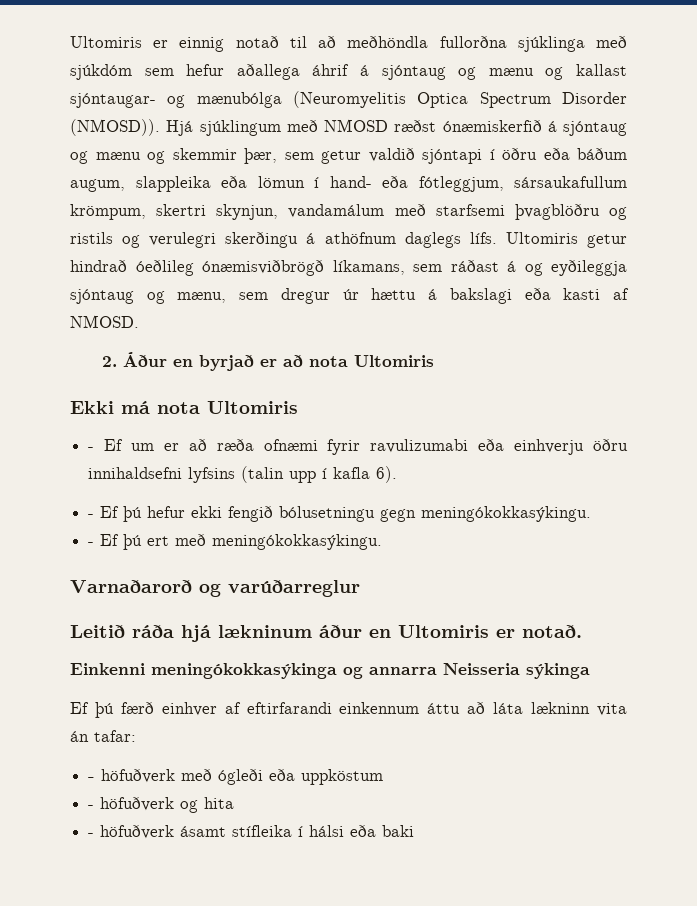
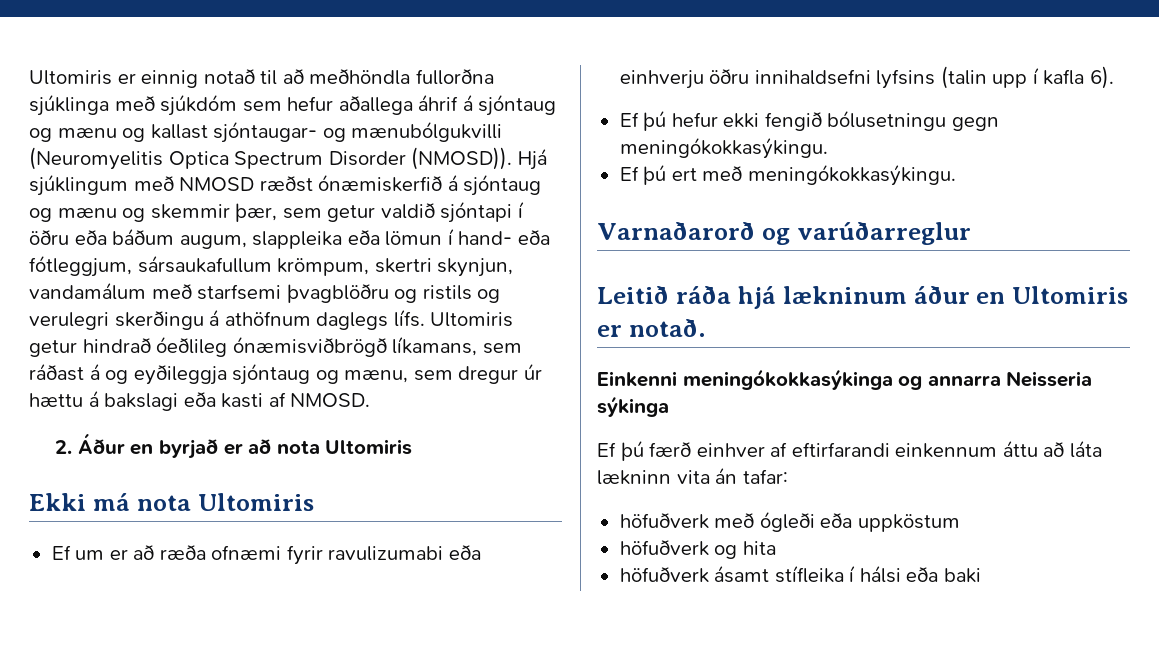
- Ultomiris er einnig notað til að meðhöndla fullorðna sjúklinga með sjúkdóm sem hefur aðallega áhrif á sjóntaug og mænu og kallast sjóntaugar- og mænubólga (Neuromyelitis Optica Spectrum Disorder (NMOSD)).
+ Ultomiris er einnig notað til að meðhöndla fullorðna sjúklinga með sjúkdóm sem hefur aðallega áhrif á sjóntaug og mænu og kallast sjóntaugar- og mænubólgukvilli (Neuromyelitis Optica Spectrum Disorder (NMOSD)).
- - Ef um er að ræða ofnæmi fyrir ravulizumabi eða einhverju öðru innihaldsefni lyfsins (talin upp í kafla 6).
+ Ef um er að ræða ofnæmi fyrir ravulizumabi eða einhverju öðru innihaldsefni lyfsins (talin upp í kafla 6).
- - Ef þú hefur ekki fengið bólusetningu gegn meningókokkasýkingu.
+ Ef þú hefur ekki fengið bólusetningu gegn meningókokkasýkingu.
- - Ef þú ert með meningókokkasýkingu.
+ Ef þú ert með meningókokkasýkingu.
- - höfuðverk með ógleði eða uppköstum
+ höfuðverk með ógleði eða uppköstum
- - höfuðverk og hita
+ höfuðverk og hita
- - höfuðverk ásamt stífleika í hálsi eða baki
+ höfuðverk ásamt stífleika í hálsi eða baki

